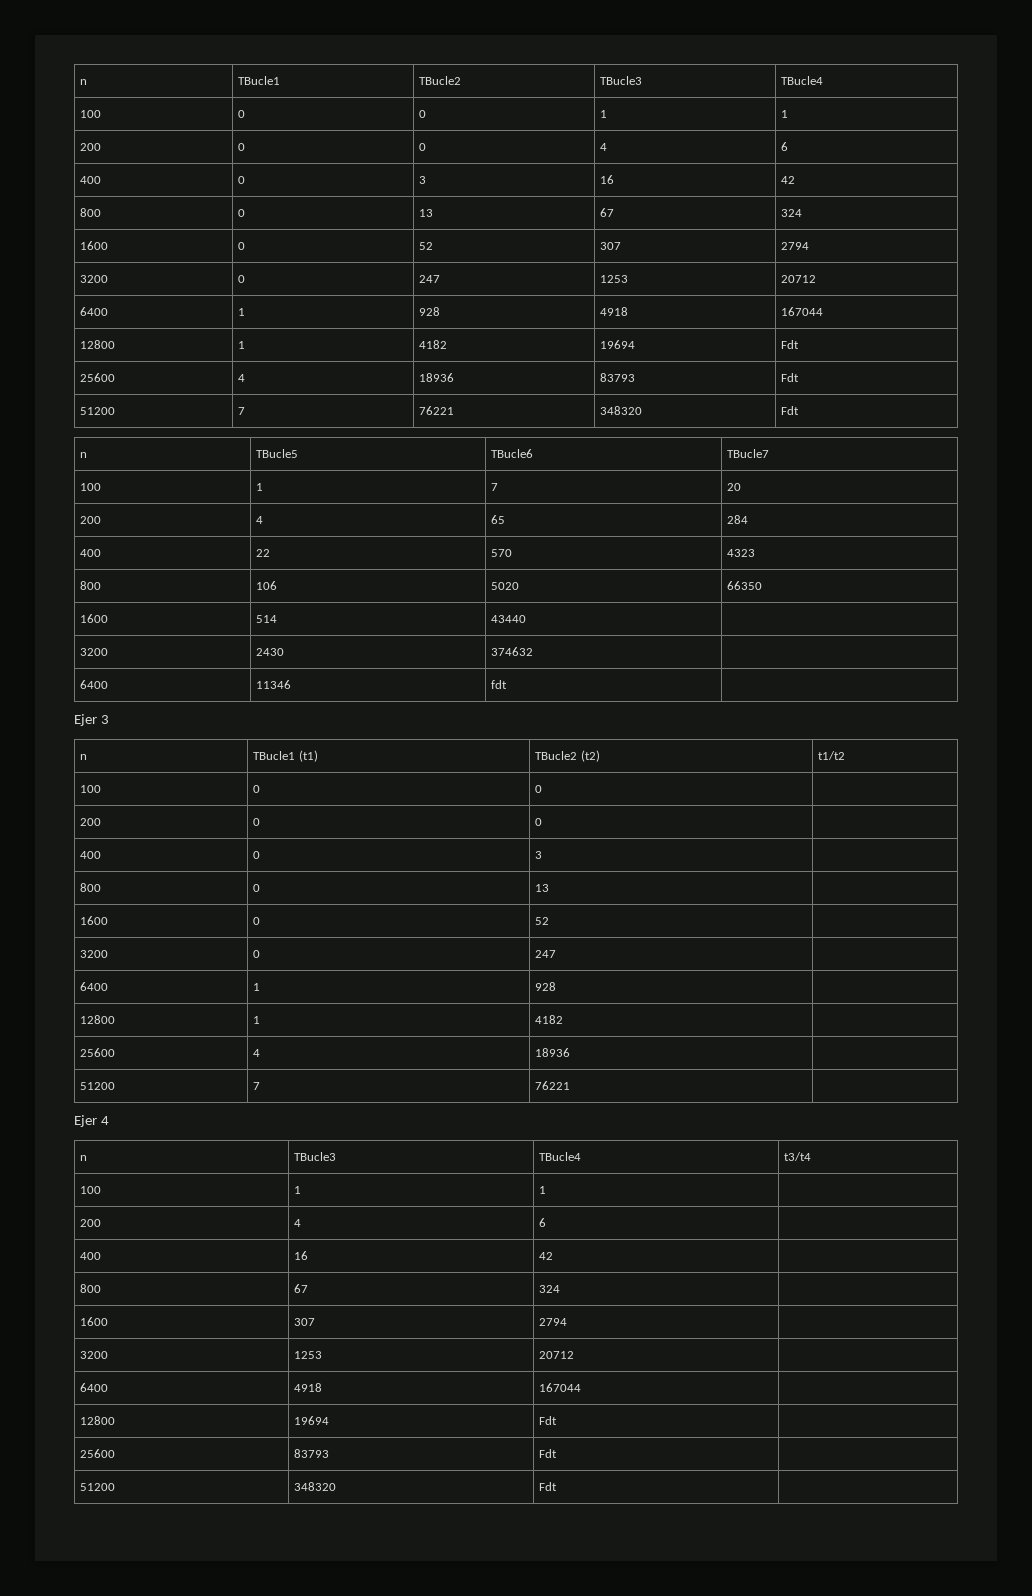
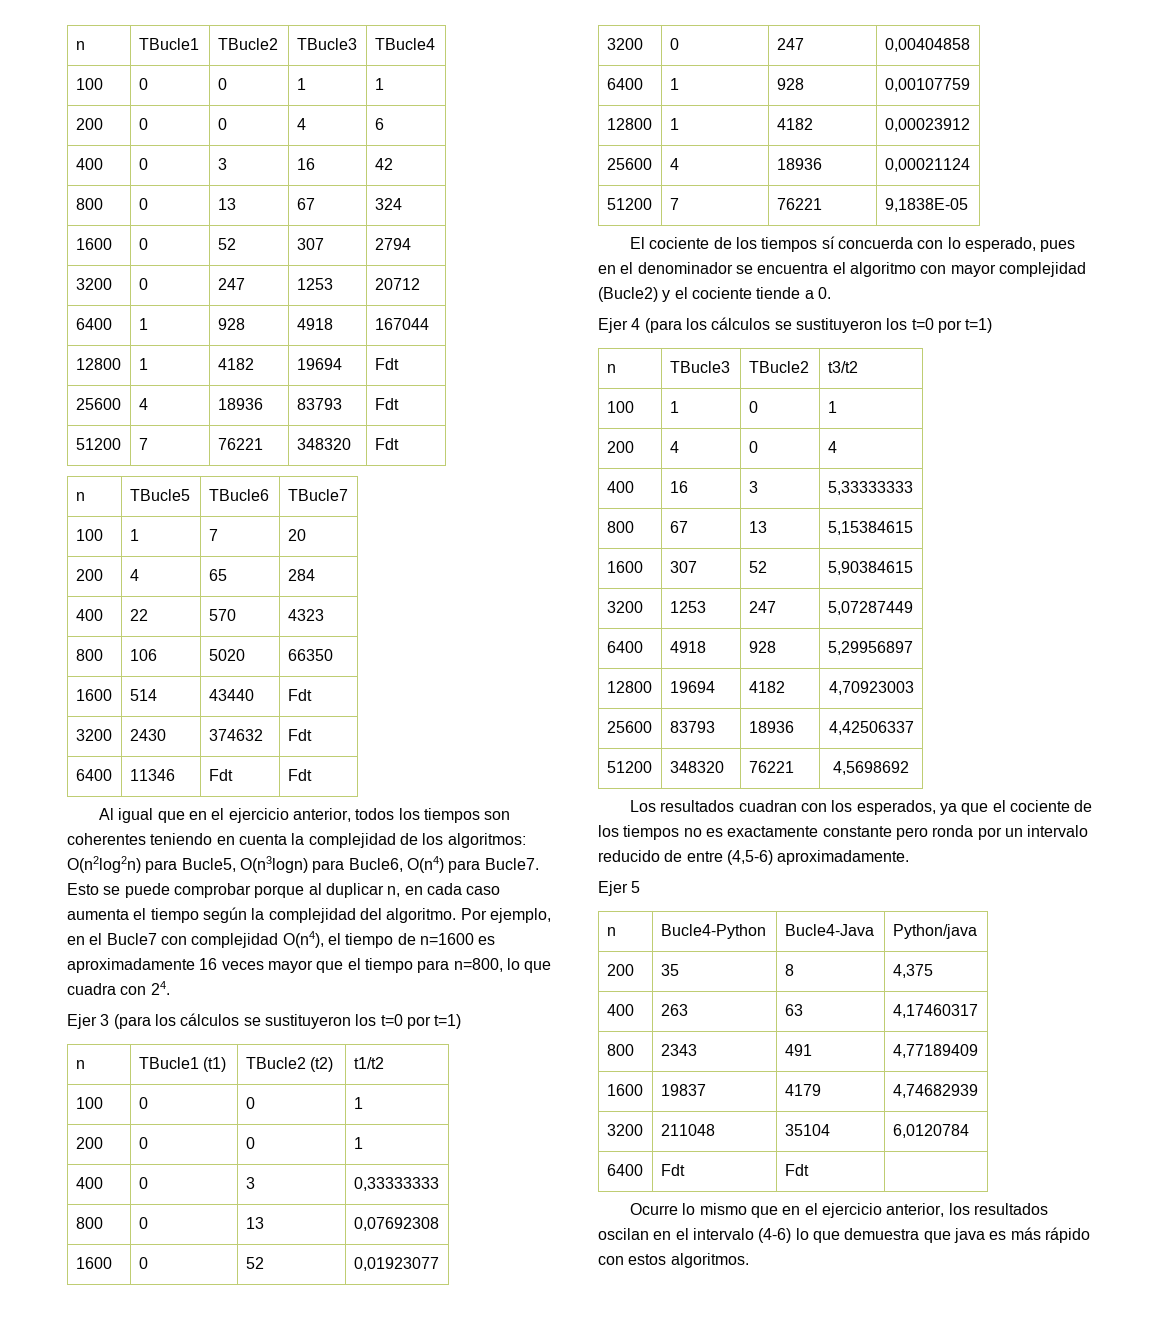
- 1600 | 514 | 43440 |
+ 1600 | 514 | 43440 | Fdt
- 3200 | 2430 | 374632 |
+ 3200 | 2430 | 374632 | Fdt
- 6400 | 11346 | fdt |
- Ejer 3
+ 6400 | 11346 | Fdt | Fdt
+ Al igual que en el ejercicio anterior, todos los tiempos son coherentes teniendo en cuenta la complejidad de los algoritmos: O(n2log2n) para Bucle5, O(n3logn) para Bucle6, O(n4) para Bucle7. Esto se puede comprobar porque al duplicar n, en cada caso aumenta el tiempo según la complejidad del algoritmo. Por ejemplo, en el Bucle7 con complejidad O(n4), el tiempo de n=1600 es aproximadamente 16 veces mayor que el tiempo para n=800, lo que cuadra con 24.
+ Ejer 3 (para los cálculos se sustituyeron los t=0 por t=1)
  n | TBucle1 (t1) | TBucle2 (t2) | t1/t2
- 100 | 0 | 0 |
- 200 | 0 | 0 |
- 400 | 0 | 3 |
- 800 | 0 | 13 |
- 1600 | 0 | 52 |
- 3200 | 0 | 247 |
- 6400 | 1 | 928 |
- 12800 | 1 | 4182 |
- 25600 | 4 | 18936 |
- 51200 | 7 | 76221 |
- Ejer 4
+ 100 | 0 | 0 | 1
+ 200 | 0 | 0 | 1
+ 400 | 0 | 3 | 0,33333333
+ 800 | 0 | 13 | 0,07692308
+ 1600 | 0 | 52 | 0,01923077
+ 3200 | 0 | 247 | 0,00404858
+ 6400 | 1 | 928 | 0,00107759
+ 12800 | 1 | 4182 | 0,00023912
+ 25600 | 4 | 18936 | 0,00021124
+ 51200 | 7 | 76221 | 9,1838E-05
+ El cociente de los tiempos sí concuerda con lo esperado, pues en el denominador se encuentra el algoritmo con mayor complejidad (Bucle2) y el cociente tiende a 0.
+ Ejer 4 (para los cálculos se sustituyeron los t=0 por t=1)
- n | TBucle3 | TBucle4 | t3/t4
- 100 | 1 | 1 |
- 200 | 4 | 6 |
+ n | TBucle3 | TBucle2 | t3/t2
+ 100 | 1 | 0 | 1
+ 200 | 4 | 0 | 4
- 400 | 16 | 42 |
+ 400 | 16 | 3 | 5,33333333
- 800 | 67 | 324 |
+ 800 | 67 | 13 | 5,15384615
- 1600 | 307 | 2794 |
+ 1600 | 307 | 52 | 5,90384615
- 3200 | 1253 | 20712 |
+ 3200 | 1253 | 247 | 5,07287449
- 6400 | 4918 | 167044 |
+ 6400 | 4918 | 928 | 5,29956897
- 12800 | 19694 | Fdt |
+ 12800 | 19694 | 4182 | 4,70923003
- 25600 | 83793 | Fdt |
+ 25600 | 83793 | 18936 | 4,42506337
- 51200 | 348320 | Fdt |
+ 51200 | 348320 | 76221 | 4,5698692
+ Los resultados cuadran con los esperados, ya que el cociente de los tiempos no es exactamente constante pero ronda por un intervalo reducido de entre (4,5-6) aproximadamente.
+ Ejer 5
+ n | Bucle4-Python | Bucle4-Java | Python/java
+ 200 | 35 | 8 | 4,375
+ 400 | 263 | 63 | 4,17460317
+ 800 | 2343 | 491 | 4,77189409
+ 1600 | 19837 | 4179 | 4,74682939
+ 3200 | 211048 | 35104 | 6,0120784
+ 6400 | Fdt | Fdt |
+ Ocurre lo mismo que en el ejercicio anterior, los resultados oscilan en el intervalo (4-6) lo que demuestra que java es más rápido con estos algoritmos.

